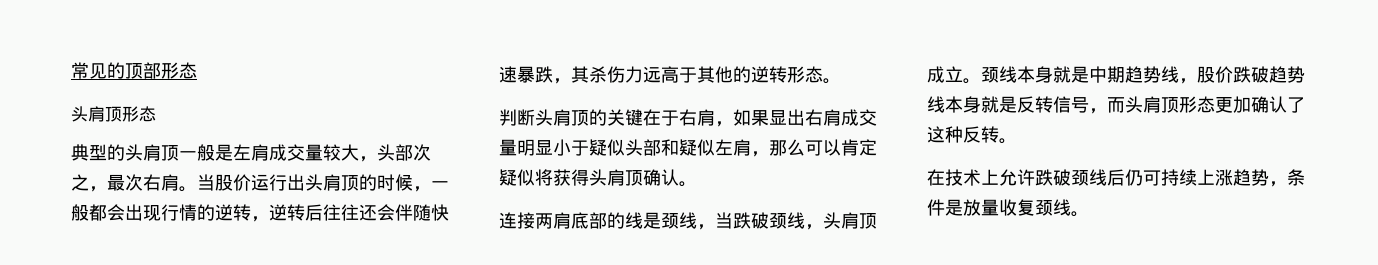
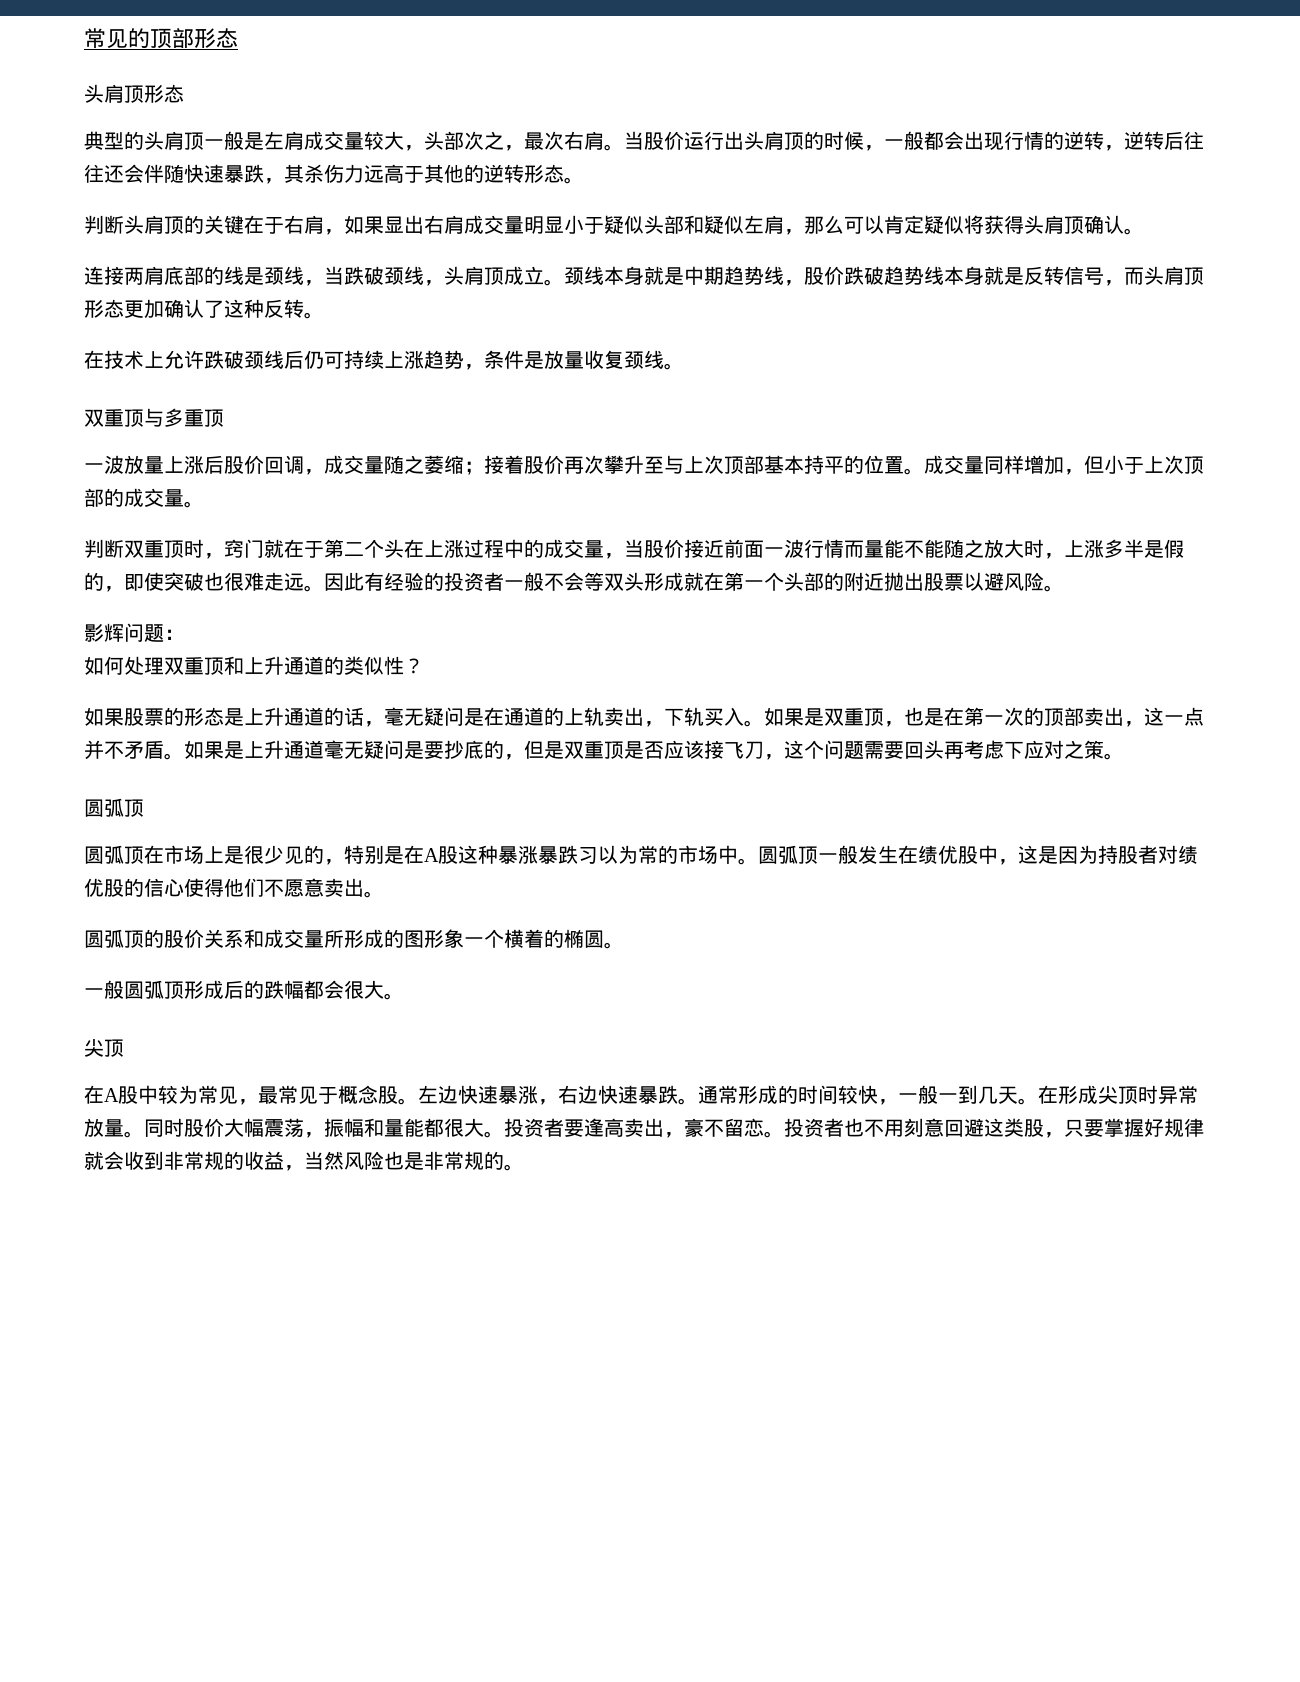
+ 双重顶与多重顶
+ 一波放量上涨后股价回调，成交量随之萎缩；接着股价再次攀升至与上次顶部基本持平的位置。成交量同样增加，但小于上次顶部的成交量。
+ 判断双重顶时，窍门就在于第二个头在上涨过程中的成交量，当股价接近前面一波行情而量能不能随之放大时，上涨多半是假的，即使突破也很难走远。因此有经验的投资者一般不会等双头形成就在第一个头部的附近抛出股票以避风险。
+ 影辉问题：
+ 如何处理双重顶和上升通道的类似性？
+ 如果股票的形态是上升通道的话，毫无疑问是在通道的上轨卖出，下轨买入。如果是双重顶，也是在第一次的顶部卖出，这一点并不矛盾。如果是上升通道毫无疑问是要抄底的，但是双重顶是否应该接飞刀，这个问题需要回头再考虑下应对之策。
+ 圆弧顶
+ 圆弧顶在市场上是很少见的，特别是在A股这种暴涨暴跌习以为常的市场中。圆弧顶一般发生在绩优股中，这是因为持股者对绩优股的信心使得他们不愿意卖出。
+ 圆弧顶的股价关系和成交量所形成的图形象一个横着的椭圆。
+ 一般圆弧顶形成后的跌幅都会很大。
+ 尖顶
+ 在A股中较为常见，最常见于概念股。左边快速暴涨，右边快速暴跌。通常形成的时间较快，一般一到几天。在形成尖顶时异常放量。同时股价大幅震荡，振幅和量能都很大。投资者要逢高卖出，豪不留恋。投资者也不用刻意回避这类股，只要掌握好规律就会收到非常规的收益，当然风险也是非常规的。

